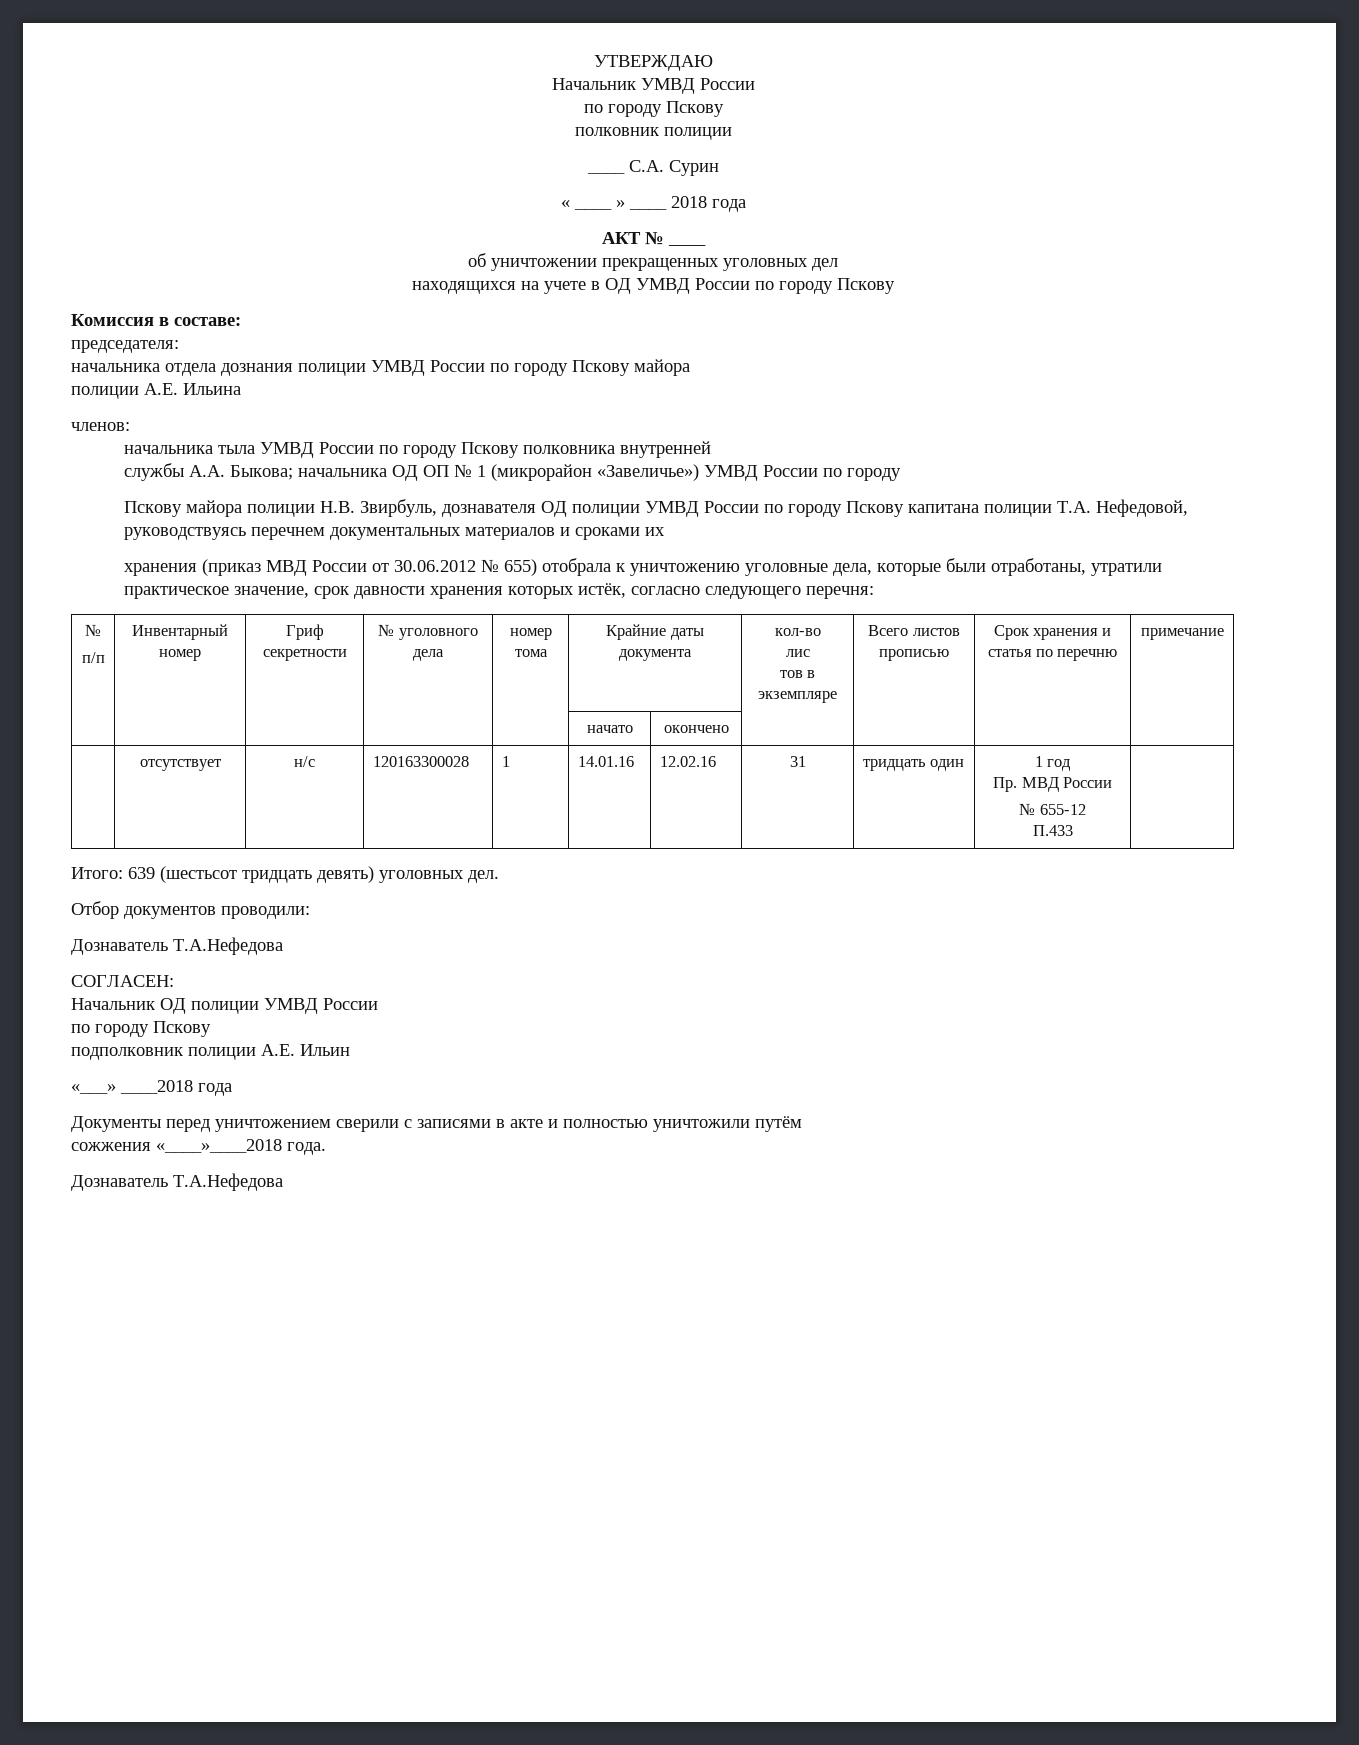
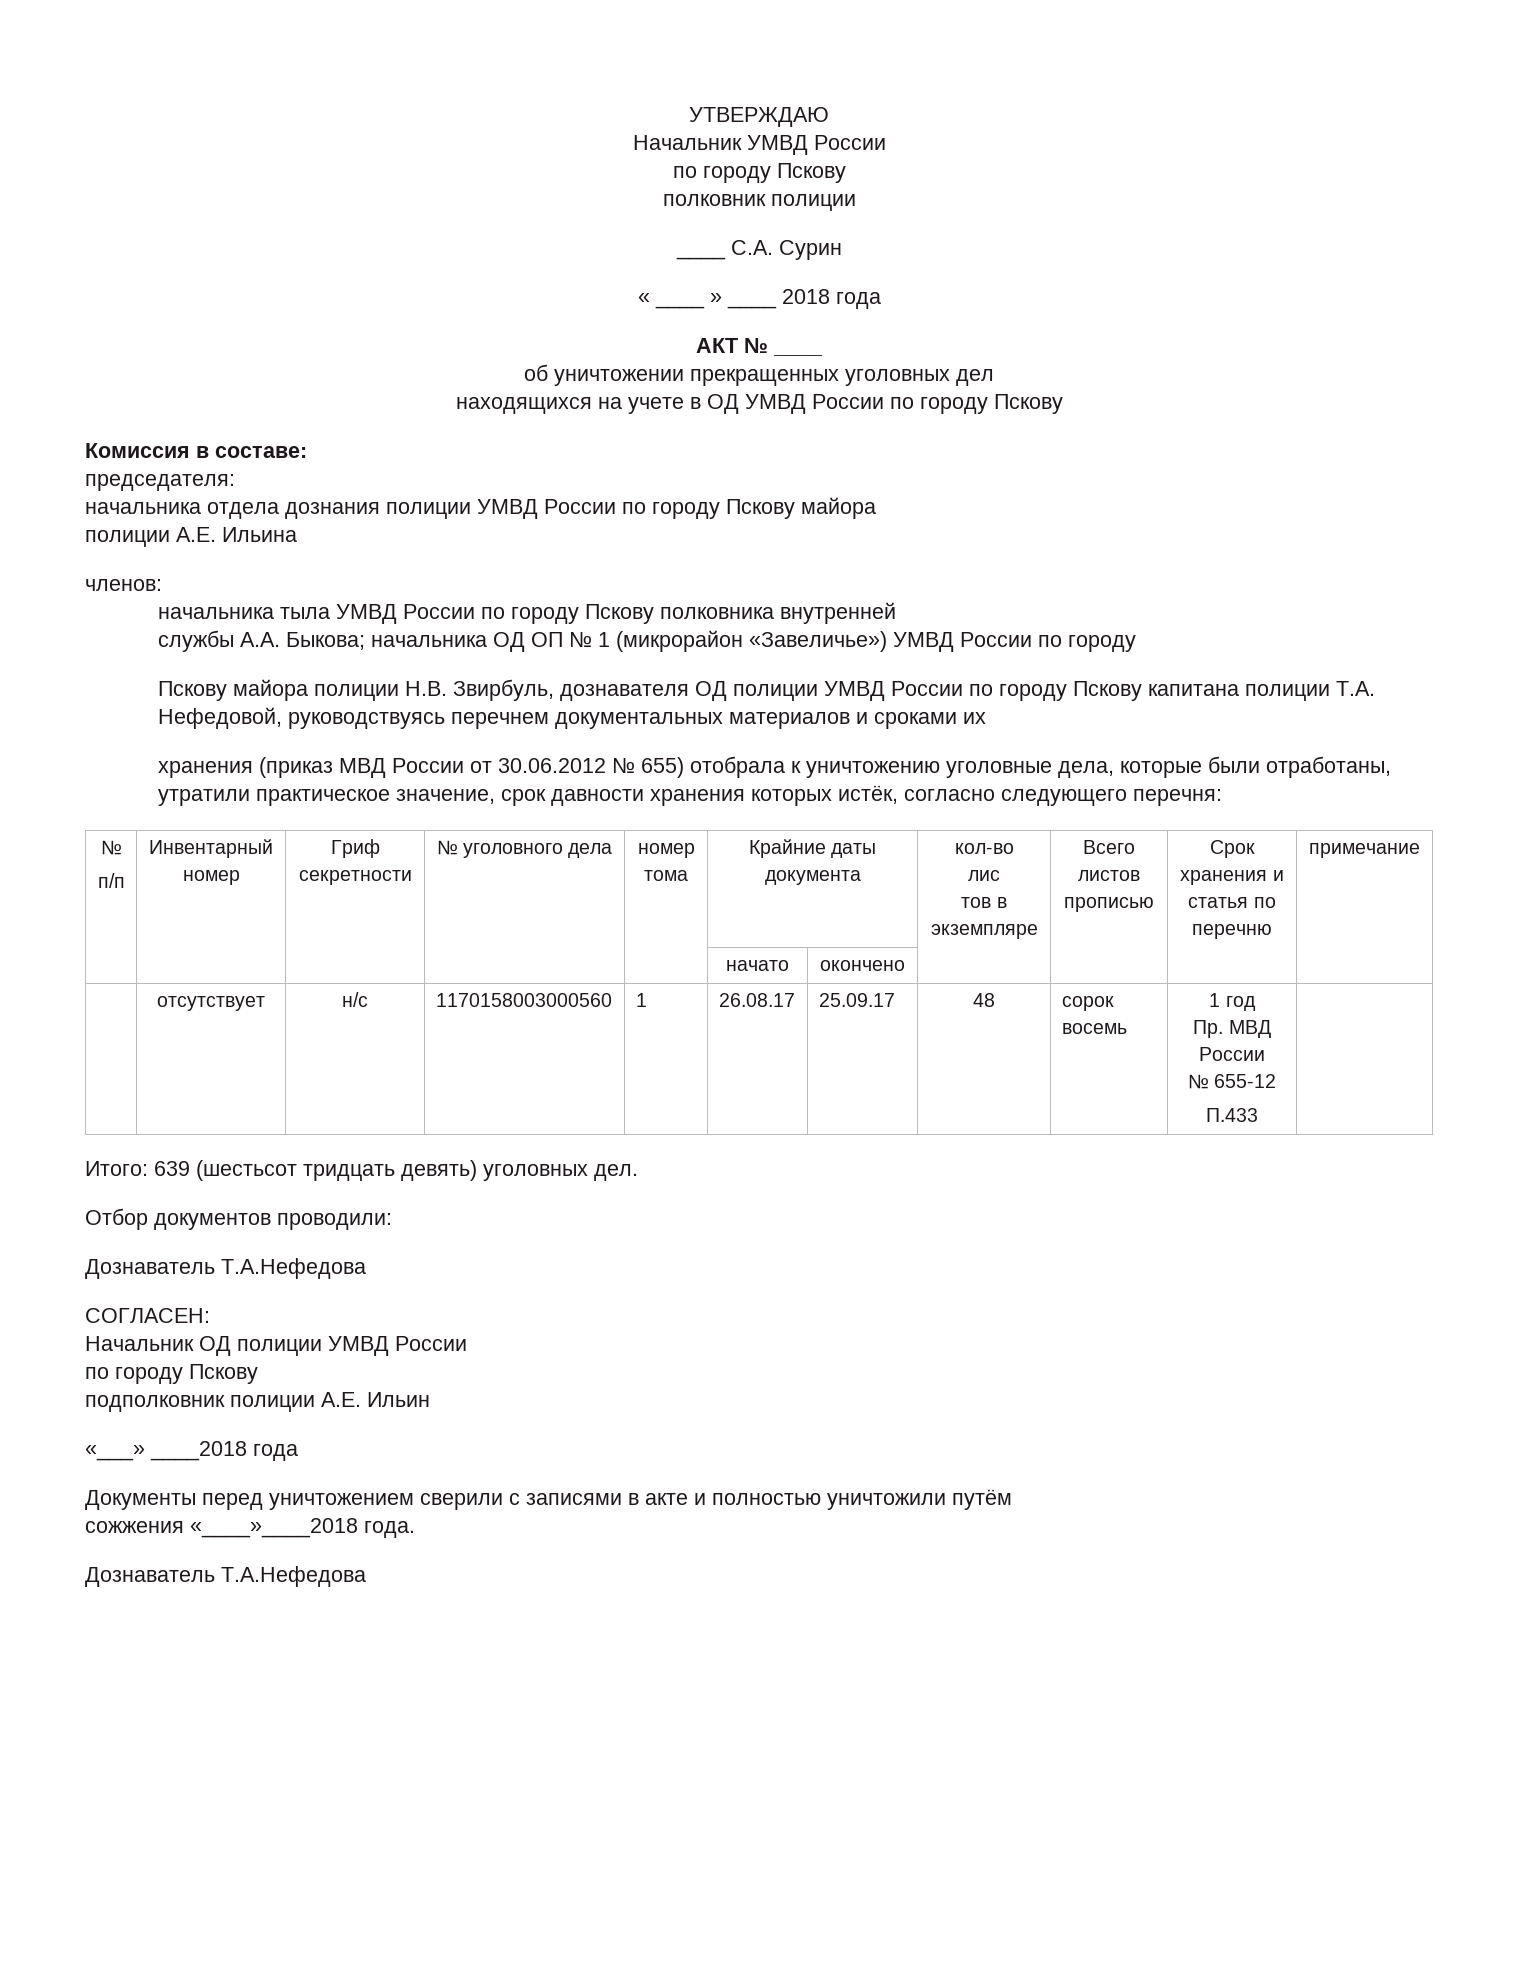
- | отсутствует | н/с | 120163300028 | 1 | 14.01.16 | 12.02.16 | 31 | тридцать один | 1 год
+ | отсутствует | н/с | 1170158003000560 | 1 | 26.08.17 | 25.09.17 | 48 | сорок восемь | 1 год

